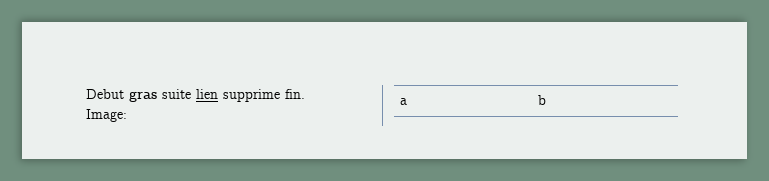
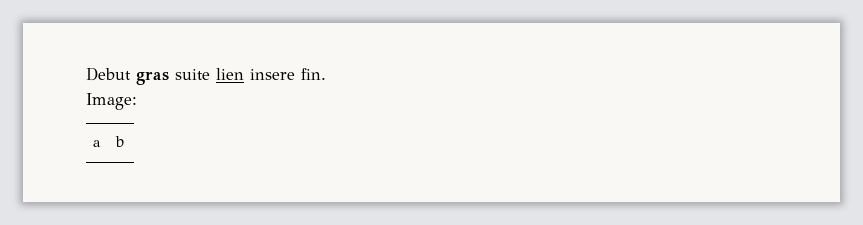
- Debut gras suite lien supprime fin.
+ Debut gras suite lien insere fin.

